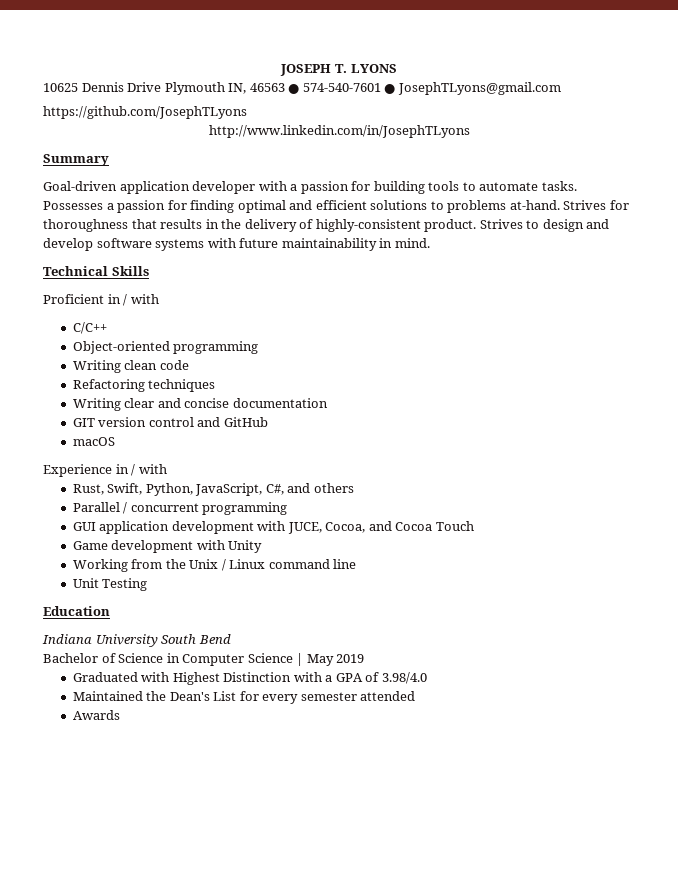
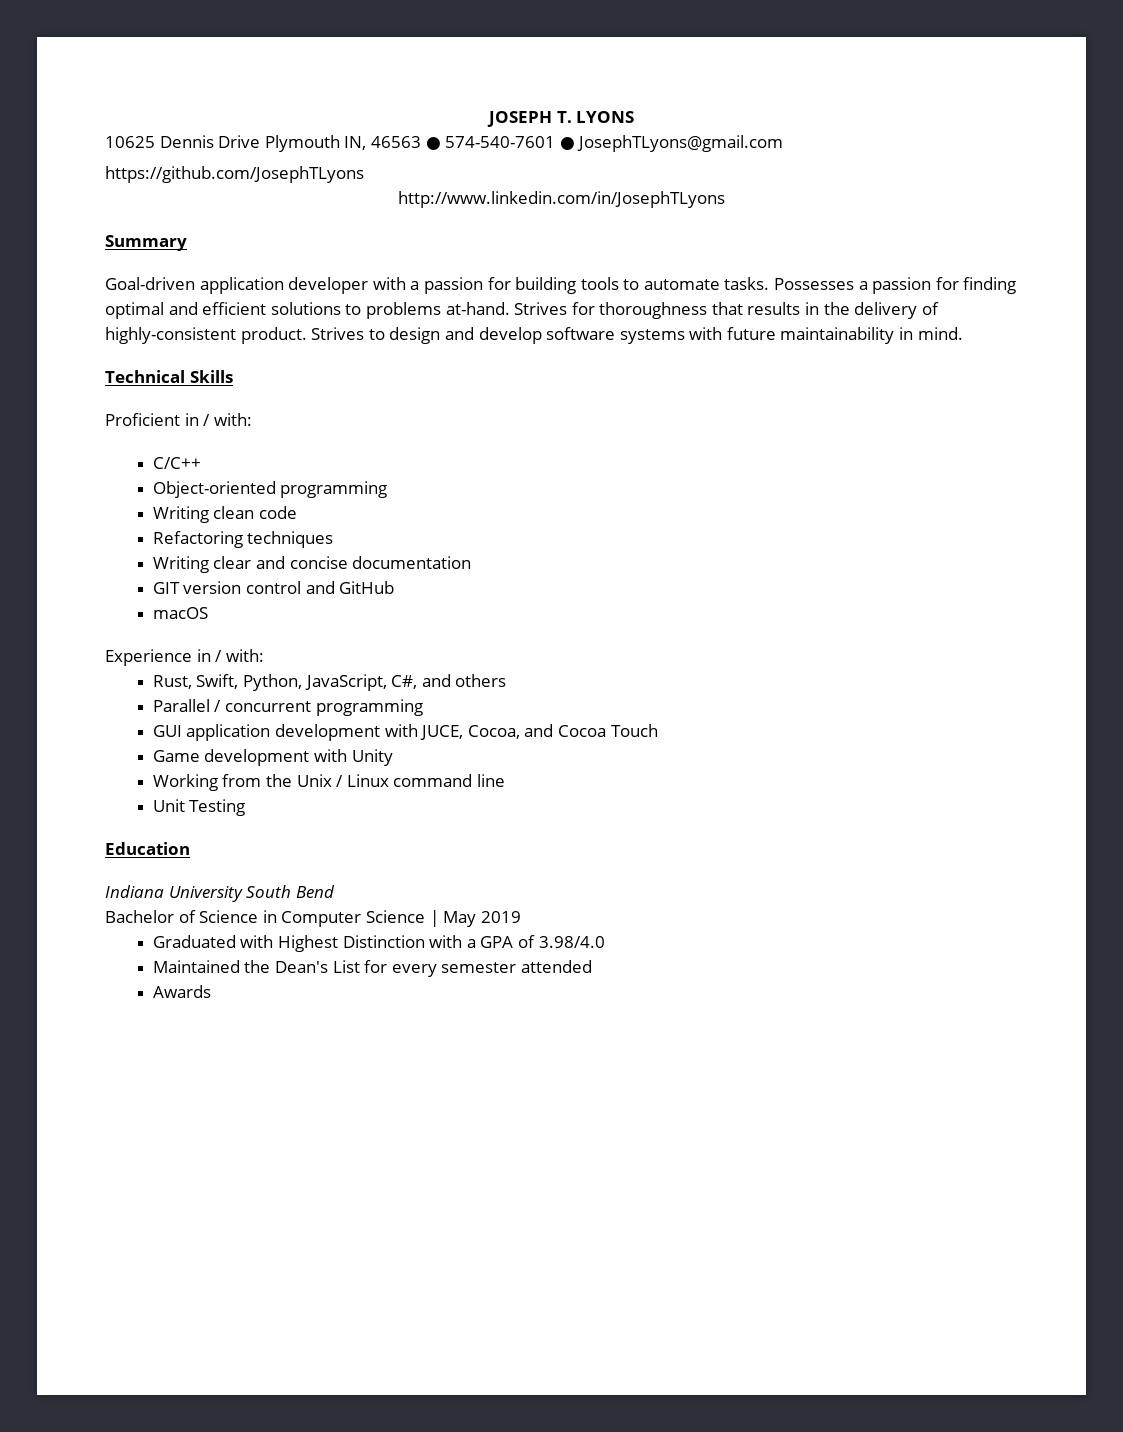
- Proficient in / with
+ Proficient in / with:
- Experience in / with
+ Experience in / with:

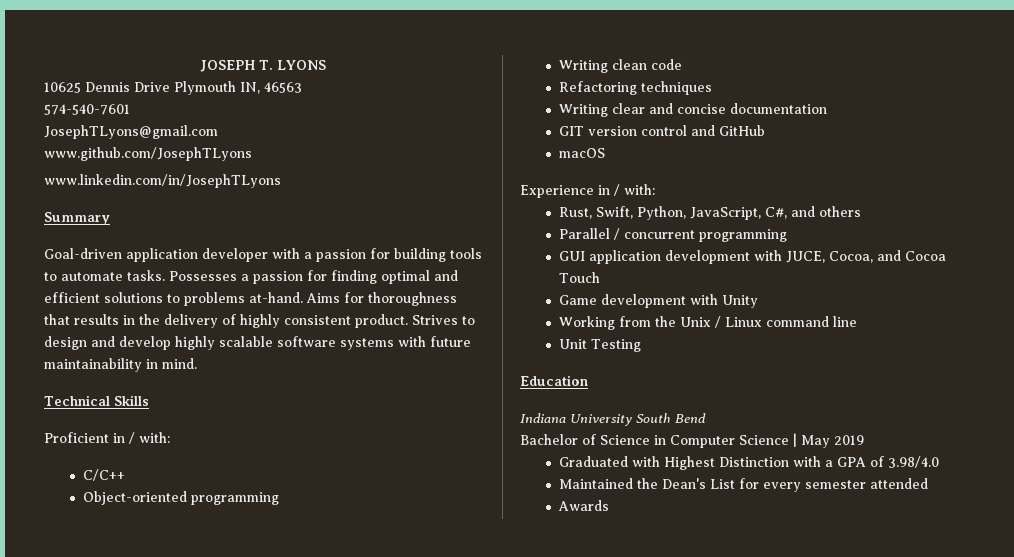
- 10625 Dennis Drive Plymouth IN, 46563 ● 574-540-7601 ● JosephTLyons@gmail.com
+ 10625 Dennis Drive Plymouth IN, 46563
+ 574-540-7601
+ JosephTLyons@gmail.com
- https://github.com/JosephTLyons
- http://www.linkedin.com/in/JosephTLyons
+ www.github.com/JosephTLyons
+ www.linkedin.com/in/JosephTLyons
- Strives for thoroughness that results in the delivery of highly-consistent product.
+ Aims for thoroughness that results in the delivery of highly consistent product.
- Strives to design and develop software systems with future maintainability in mind.
+ Strives to design and develop highly scalable software systems with future maintainability in mind.

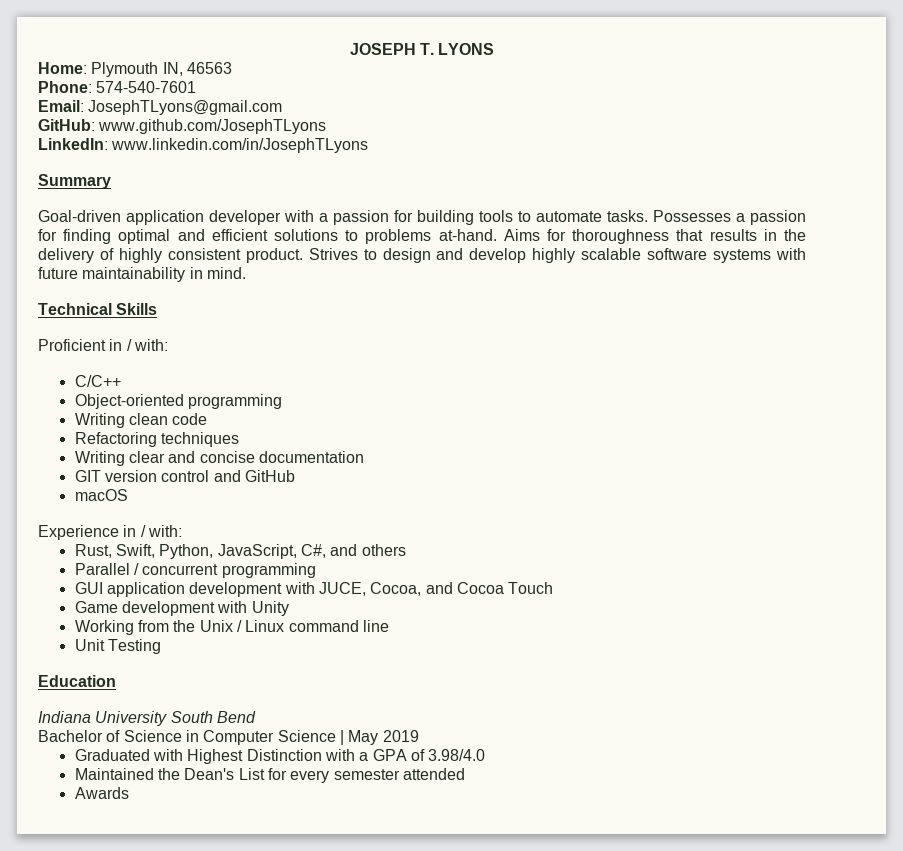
- 10625 Dennis Drive Plymouth IN, 46563
+ Home: Plymouth IN, 46563
- 574-540-7601
+ Phone: 574-540-7601
- JosephTLyons@gmail.com
+ Email: JosephTLyons@gmail.com
- www.github.com/JosephTLyons
+ GitHub: www.github.com/JosephTLyons
- www.linkedin.com/in/JosephTLyons
+ LinkedIn: www.linkedin.com/in/JosephTLyons

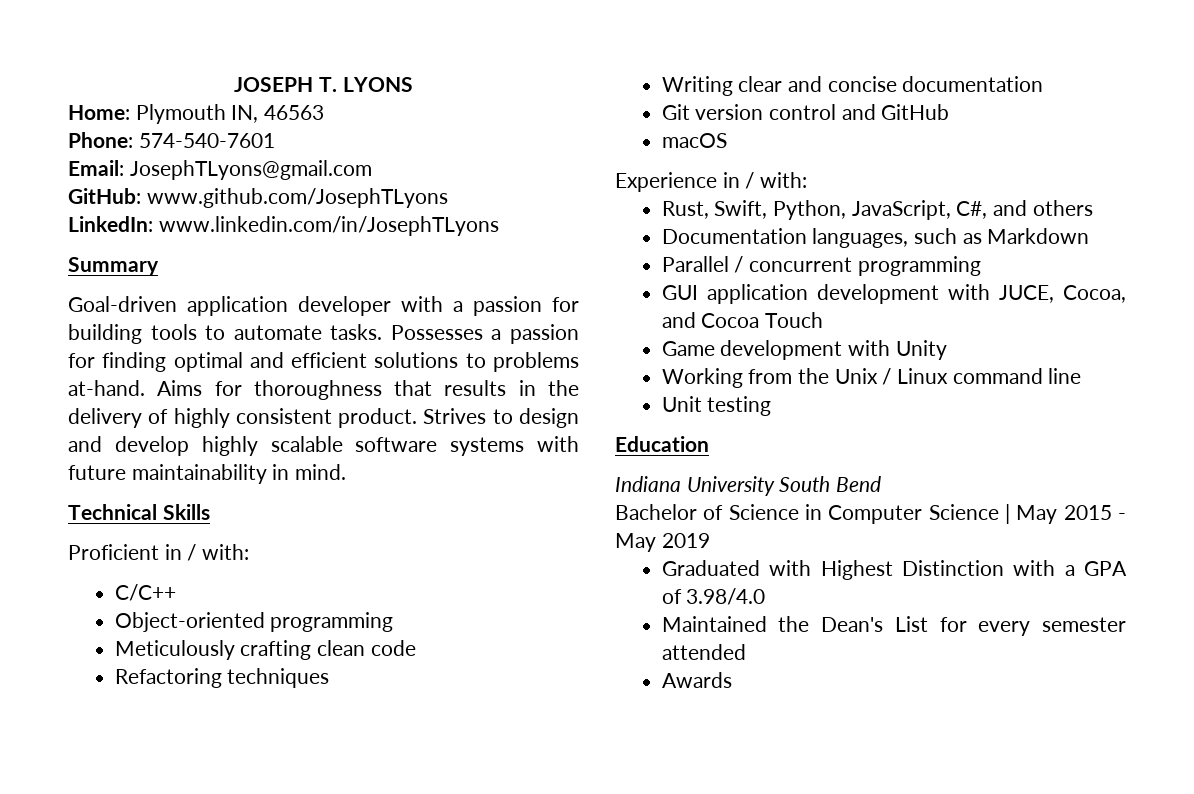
- Writing clean code
+ Meticulously crafting clean code
- GIT version control and GitHub
+ Git version control and GitHub
+ Documentation languages, such as Markdown
- Unit Testing
+ Unit testing
- Bachelor of Science in Computer Science | May 2019
+ Bachelor of Science in Computer Science | May 2015 - May 2019

